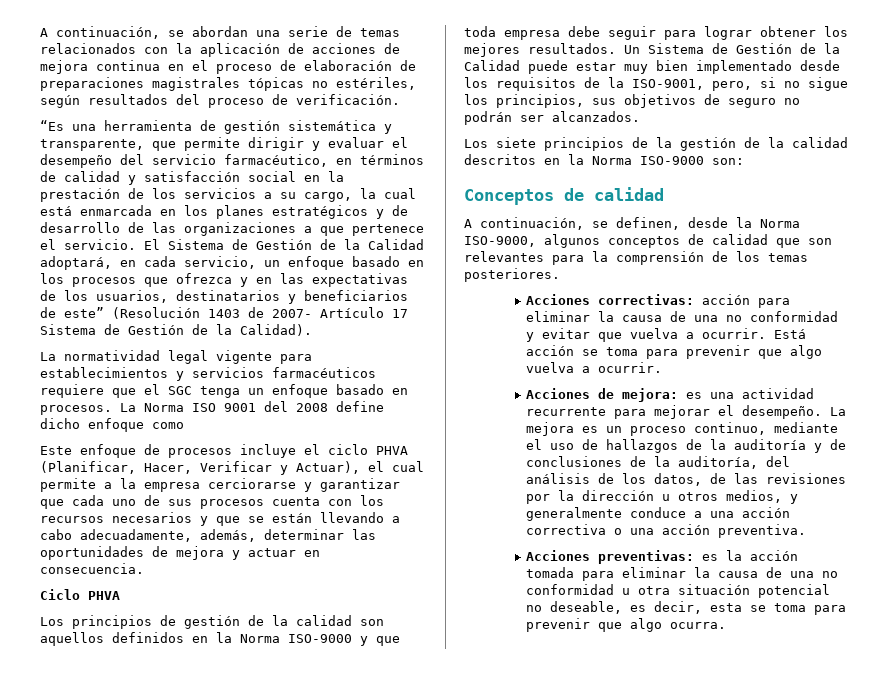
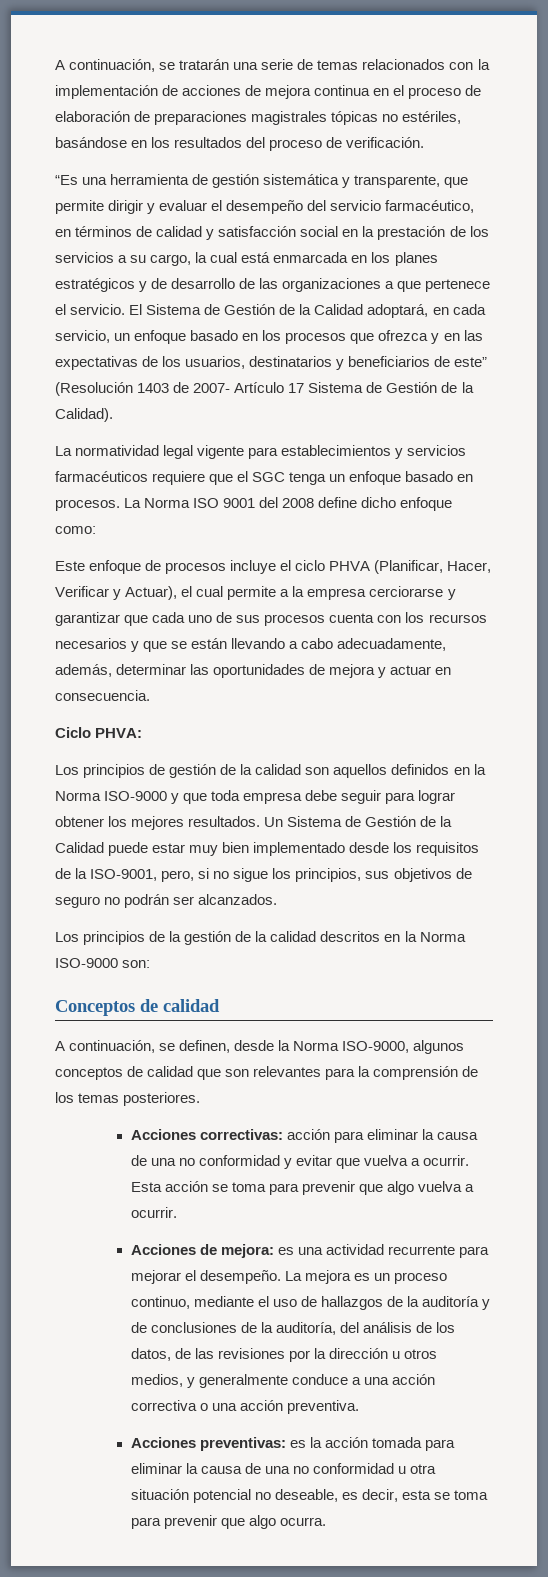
- A continuación, se abordan una serie de temas relacionados con la aplicación de acciones de mejora continua en el proceso de elaboración de preparaciones magistrales tópicas no estériles, según resultados del proceso de verificación.
+ A continuación, se tratarán una serie de temas relacionados con la implementación de acciones de mejora continua en el proceso de elaboración de preparaciones magistrales tópicas no estériles, basándose en los resultados del proceso de verificación.
- La Norma ISO 9001 del 2008 define dicho enfoque como
+ La Norma ISO 9001 del 2008 define dicho enfoque como:
- Ciclo PHVA
+ Ciclo PHVA:
- Los siete principios de la gestión de la calidad descritos en la Norma ISO-9000 son:
+ Los principios de la gestión de la calidad descritos en la Norma ISO-9000 son:
- Está acción se toma para prevenir que algo vuelva a ocurrir.
+ Esta acción se toma para prevenir que algo vuelva a ocurrir.

